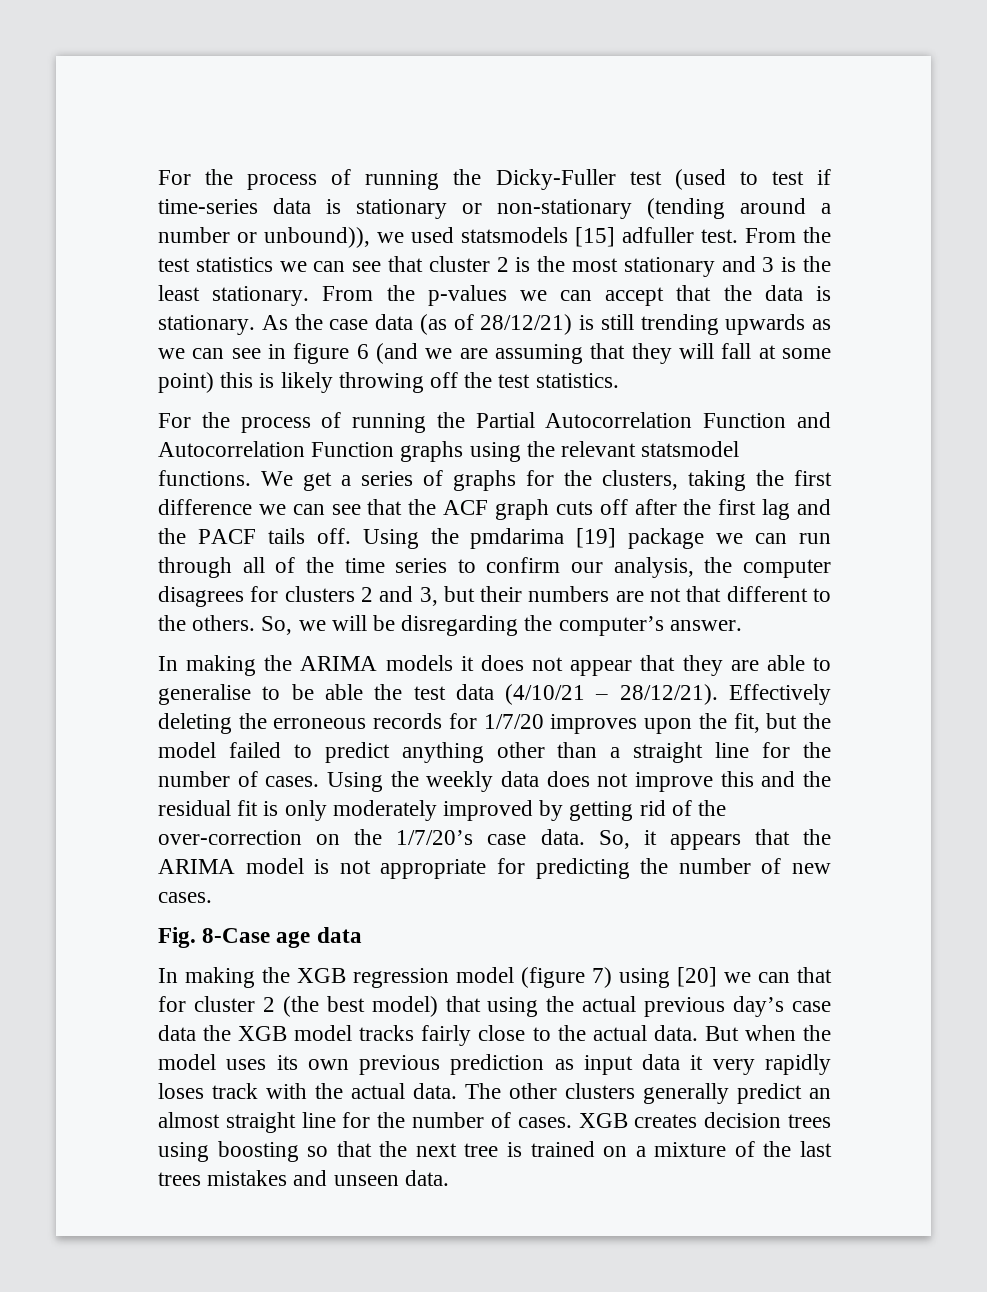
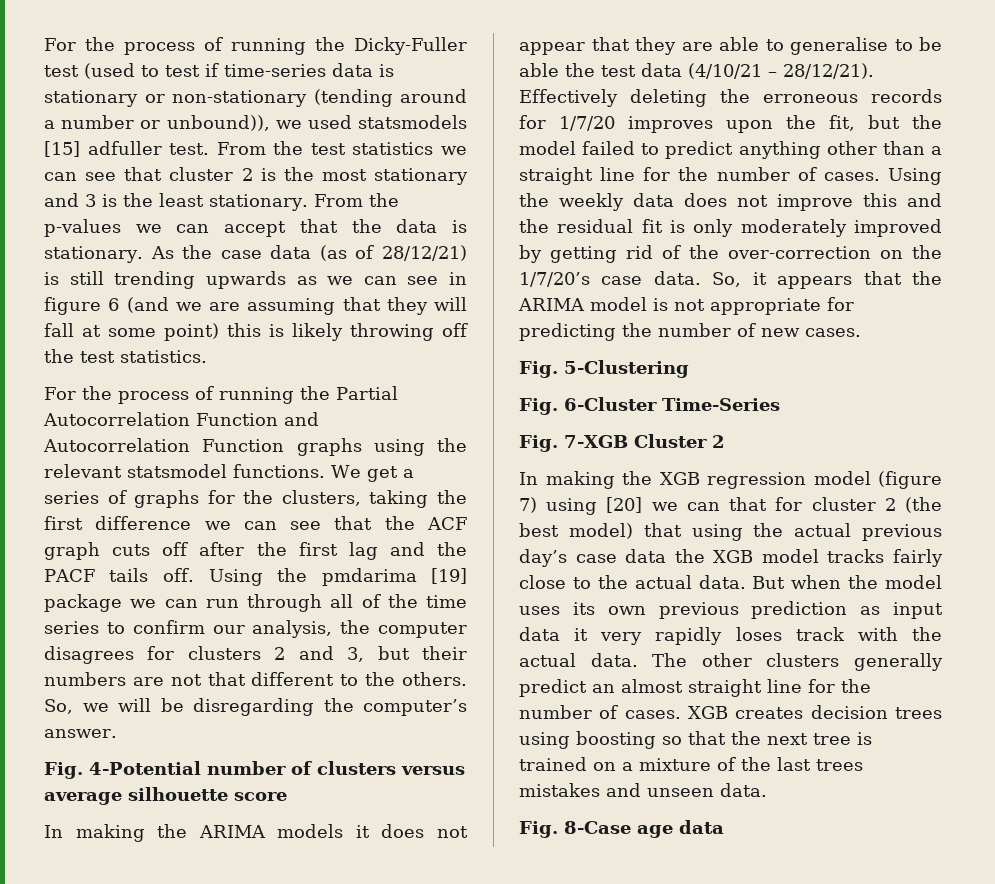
+ Fig. 4-Potential number of clusters versus average silhouette score
- Fig. 8-Case age data
+ Fig. 5-Clustering
+ Fig. 6-Cluster Time-Series
+ Fig. 7-XGB Cluster 2
+ Fig. 8-Case age data

